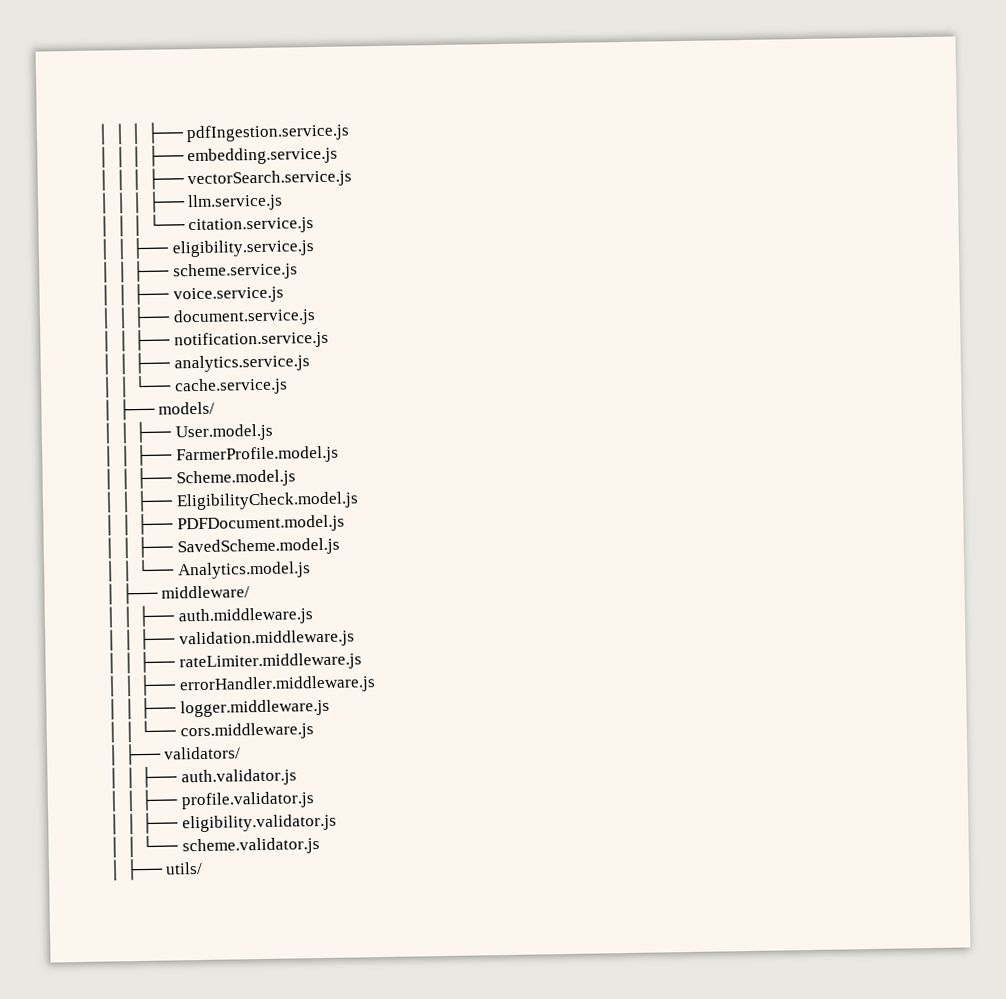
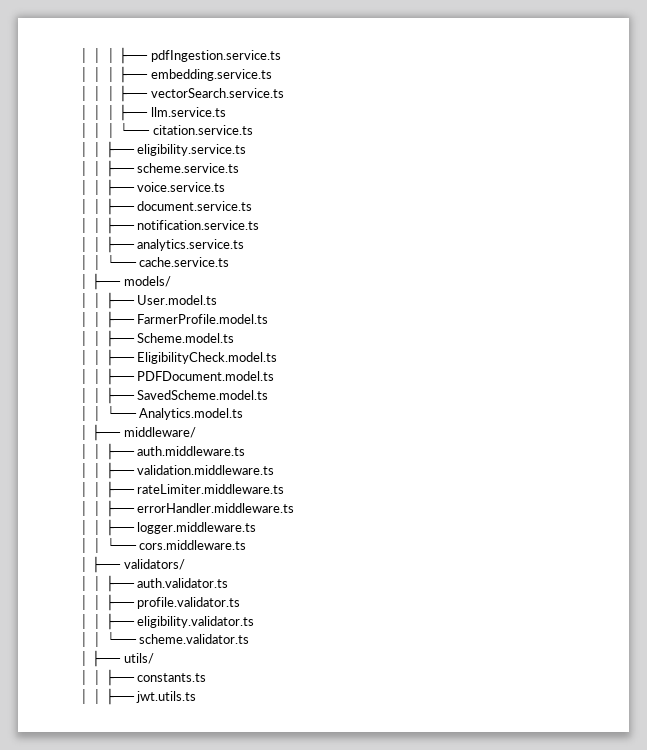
- │ │ │ ├── pdfIngestion.service.js
- │ │ │ ├── embedding.service.js
- │ │ │ ├── vectorSearch.service.js
- │ │ │ ├── llm.service.js
+ │ │ │ ├── pdfIngestion.service.ts
+ │ │ │ ├── embedding.service.ts
+ │ │ │ ├── vectorSearch.service.ts
+ │ │ │ ├── llm.service.ts
- │ │ │ └── citation.service.js
- │ │ ├── eligibility.service.js
- │ │ ├── scheme.service.js
- │ │ ├── voice.service.js
- │ │ ├── document.service.js
- │ │ ├── notification.service.js
- │ │ ├── analytics.service.js
- │ │ └── cache.service.js
+ │ │ │ └── citation.service.ts
+ │ │ ├── eligibility.service.ts
+ │ │ ├── scheme.service.ts
+ │ │ ├── voice.service.ts
+ │ │ ├── document.service.ts
+ │ │ ├── notification.service.ts
+ │ │ ├── analytics.service.ts
+ │ │ └── cache.service.ts
- │ │ ├── User.model.js
- │ │ ├── FarmerProfile.model.js
- │ │ ├── Scheme.model.js
- │ │ ├── EligibilityCheck.model.js
- │ │ ├── PDFDocument.model.js
- │ │ ├── SavedScheme.model.js
- │ │ └── Analytics.model.js
+ │ │ ├── User.model.ts
+ │ │ ├── FarmerProfile.model.ts
+ │ │ ├── Scheme.model.ts
+ │ │ ├── EligibilityCheck.model.ts
+ │ │ ├── PDFDocument.model.ts
+ │ │ ├── SavedScheme.model.ts
+ │ │ └── Analytics.model.ts
- │ │ ├── auth.middleware.js
- │ │ ├── validation.middleware.js
- │ │ ├── rateLimiter.middleware.js
- │ │ ├── errorHandler.middleware.js
- │ │ ├── logger.middleware.js
- │ │ └── cors.middleware.js
+ │ │ ├── auth.middleware.ts
+ │ │ ├── validation.middleware.ts
+ │ │ ├── rateLimiter.middleware.ts
+ │ │ ├── errorHandler.middleware.ts
+ │ │ ├── logger.middleware.ts
+ │ │ └── cors.middleware.ts
- │ │ ├── auth.validator.js
- │ │ ├── profile.validator.js
- │ │ ├── eligibility.validator.js
- │ │ └── scheme.validator.js
+ │ │ ├── auth.validator.ts
+ │ │ ├── profile.validator.ts
+ │ │ ├── eligibility.validator.ts
+ │ │ └── scheme.validator.ts
+ │ │ ├── constants.ts
+ │ │ ├── jwt.utils.ts

